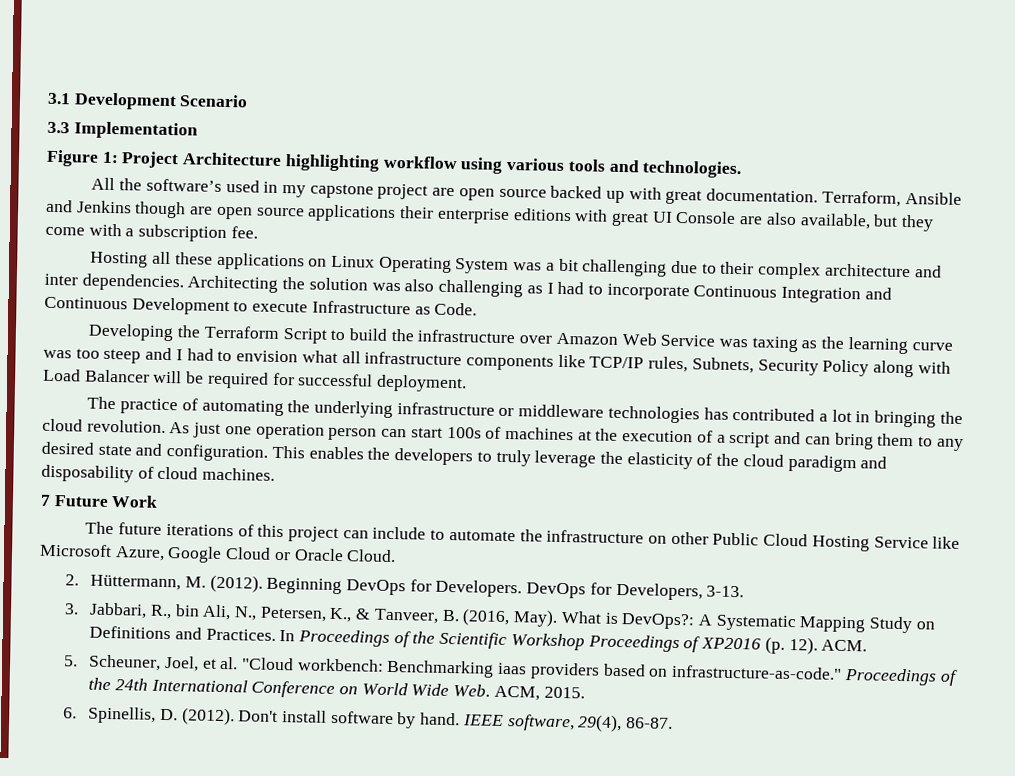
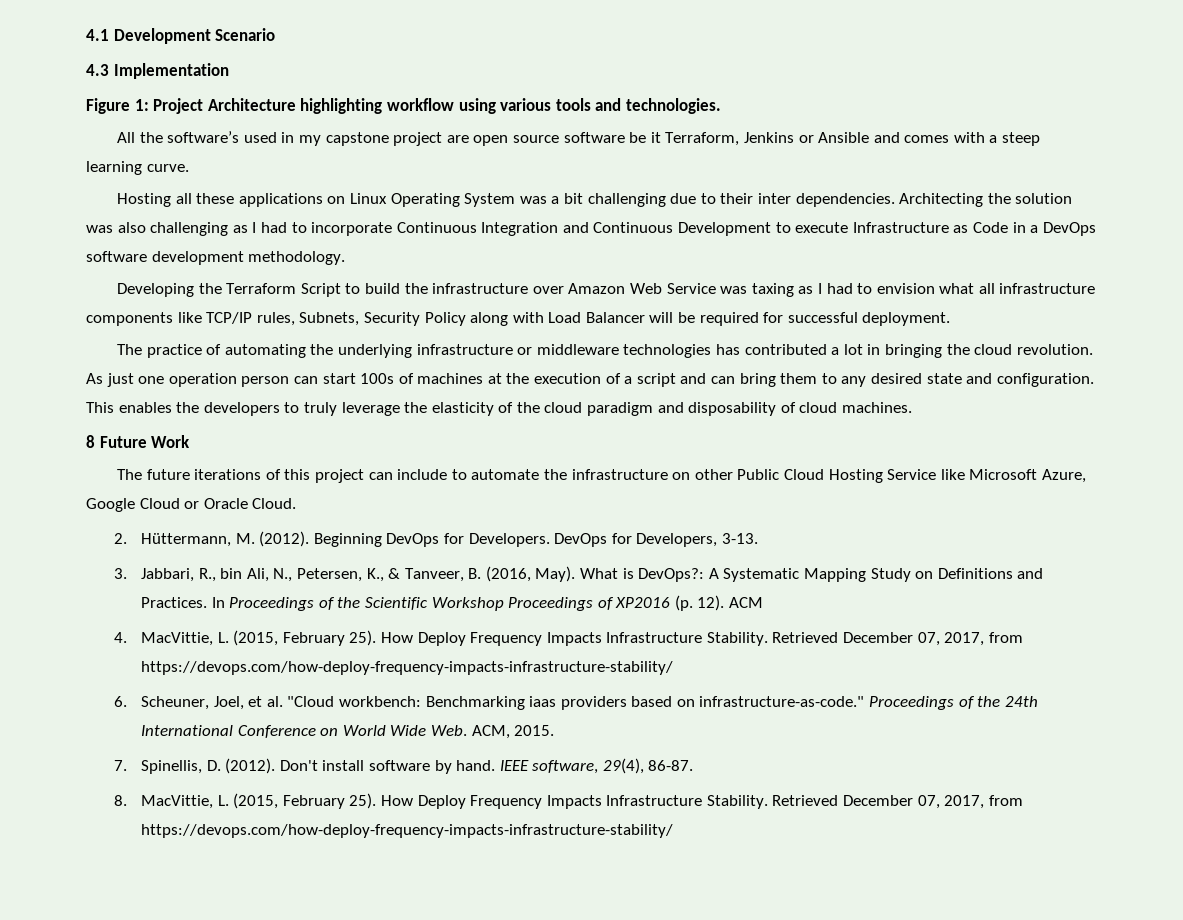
- 3.1 Development Scenario
+ 4.1 Development Scenario
- 3.3 Implementation
+ 4.3 Implementation
- All the software’s used in my capstone project are open source backed up with great documentation. Terraform, Ansible and Jenkins though are open source applications their enterprise editions with great UI Console are also available, but they come with a subscription fee.
+ All the software’s used in my capstone project are open source software be it Terraform, Jenkins or Ansible and comes with a steep learning curve.
- Hosting all these applications on Linux Operating System was a bit challenging due to their complex architecture and inter dependencies.
+ Hosting all these applications on Linux Operating System was a bit challenging due to their inter dependencies.
- Architecting the solution was also challenging as I had to incorporate Continuous Integration and Continuous Development to execute Infrastructure as Code.
+ Architecting the solution was also challenging as I had to incorporate Continuous Integration and Continuous Development to execute Infrastructure as Code in a DevOps software development methodology.
- Developing the Terraform Script to build the infrastructure over Amazon Web Service was taxing as the learning curve was too steep and I had to envision what all infrastructure components like TCP/IP rules, Subnets, Security Policy along with Load Balancer will be required for successful deployment.
+ Developing the Terraform Script to build the infrastructure over Amazon Web Service was taxing as I had to envision what all infrastructure components like TCP/IP rules, Subnets, Security Policy along with Load Balancer will be required for successful deployment.
- 7 Future Work
+ 8 Future Work
- ACM.
- 5. Scheuner, Joel, et al. "Cloud workbench: Benchmarking iaas providers based on infrastructure-as-code."
+ ACM
+ 4. MacVittie, L. (2015, February 25). How Deploy Frequency Impacts Infrastructure Stability. Retrieved December 07, 2017, from https://devops.com/how-deploy-frequency-impacts-infrastructure-stability/
+ 6. Scheuner, Joel, et al. "Cloud workbench: Benchmarking iaas providers based on infrastructure-as-code."
- 6. Spinellis, D. (2012).
+ 7. Spinellis, D. (2012).
+ 8. MacVittie, L. (2015, February 25). How Deploy Frequency Impacts Infrastructure Stability. Retrieved December 07, 2017, from https://devops.com/how-deploy-frequency-impacts-infrastructure-stability/

